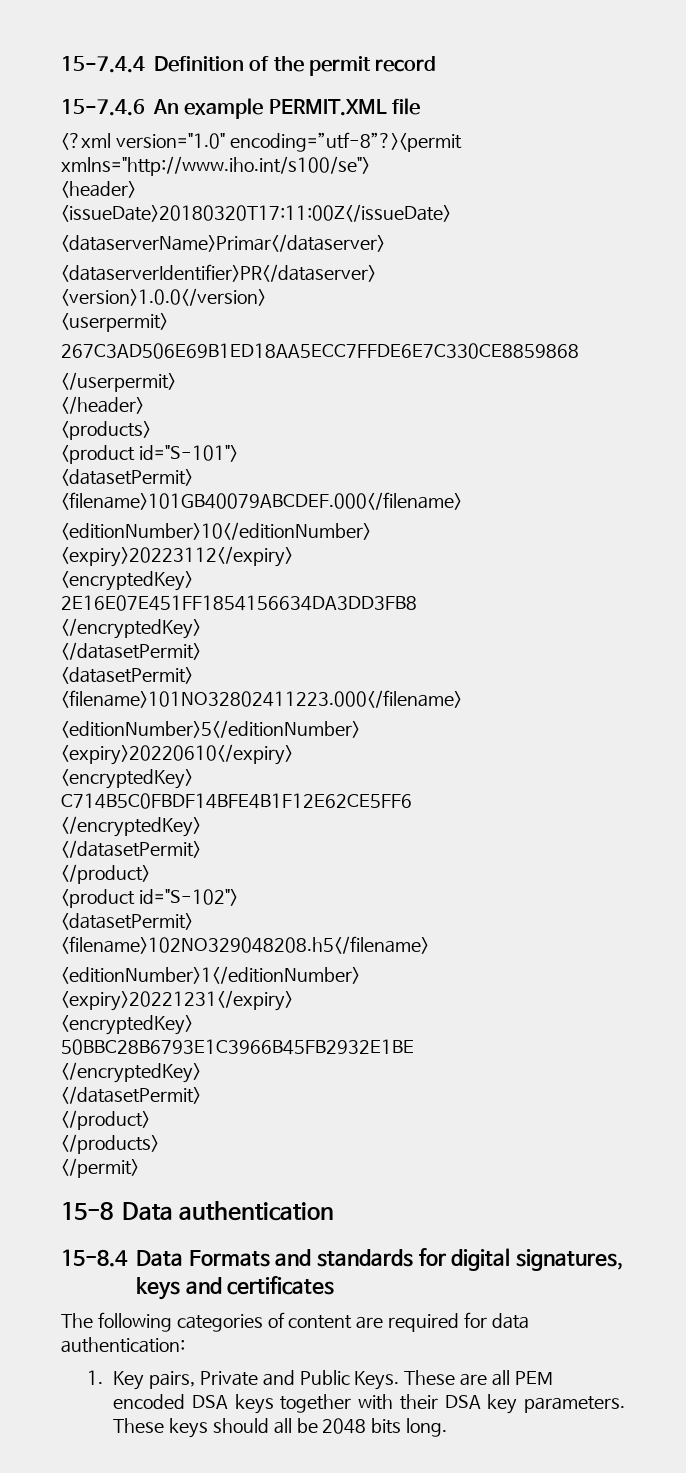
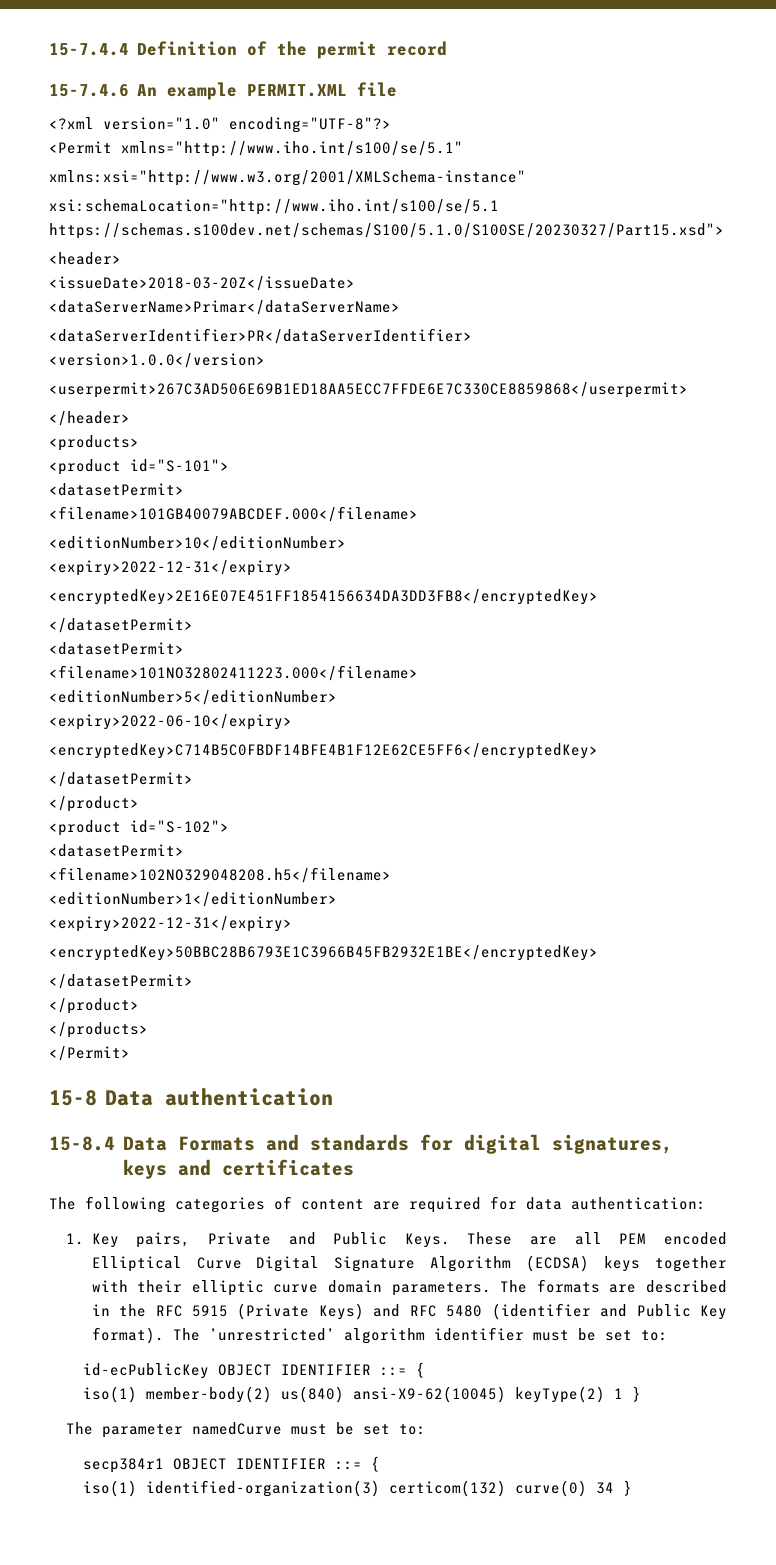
- <?xml version="1.0" encoding=”utf-8”?><permit xmlns="http://www.iho.int/s100/se">
+ <?xml version="1.0" encoding="UTF-8"?>
+ <Permit xmlns="http://www.iho.int/s100/se/5.1"
+ xmlns:xsi="http://www.w3.org/2001/XMLSchema-instance"
+ xsi:schemaLocation="http://www.iho.int/s100/se/5.1 https://schemas.s100dev.net/schemas/S100/5.1.0/S100SE/20230327/Part15.xsd">
  <header>
- <issueDate>20180320T17:11:00Z</issueDate>
- <dataserverName>Primar</dataserver>
- <dataserverIdentifier>PR</dataserver>
+ <issueDate>2018-03-20Z</issueDate>
+ <dataServerName>Primar</dataServerName>
+ <dataServerIdentifier>PR</dataServerIdentifier>
  <version>1.0.0</version>
- <userpermit>
- 267C3AD506E69B1ED18AA5ECC7FFDE6E7C330CE8859868
- </userpermit>
+ <userpermit>267C3AD506E69B1ED18AA5ECC7FFDE6E7C330CE8859868</userpermit>
  <editionNumber>10</editionNumber>
- <expiry>20223112</expiry>
- <encryptedKey>
- 2E16E07E451FF1854156634DA3DD3FB8
- </encryptedKey>
+ <expiry>2022-12-31</expiry>
+ <encryptedKey>2E16E07E451FF1854156634DA3DD3FB8</encryptedKey>
- <expiry>20220610</expiry>
- <encryptedKey>
- C714B5C0FBDF14BFE4B1F12E62CE5FF6
- </encryptedKey>
+ <expiry>2022-06-10</expiry>
+ <encryptedKey>C714B5C0FBDF14BFE4B1F12E62CE5FF6</encryptedKey>
  <editionNumber>1</editionNumber>
- <expiry>20221231</expiry>
- <encryptedKey>
- 50BBC28B6793E1C3966B45FB2932E1BE
- </encryptedKey>
+ <expiry>2022-12-31</expiry>
+ <encryptedKey>50BBC28B6793E1C3966B45FB2932E1BE</encryptedKey>
- </permit>
+ </Permit>
- These are all PEM encoded DSA keys together with their DSA key parameters. These keys should all be 2048 bits long.
+ These are all PEM encoded Elliptical Curve Digital Signature Algorithm (ECDSA) keys together with their elliptic curve domain parameters. The formats are described in the RFC 5915 (Private Keys) and RFC 5480 (identifier and Public Key format). The ’unrestricted’ algorithm identifier must be set to:
+ id-ecPublicKey OBJECT IDENTIFIER ::= {
+ iso(1) member-body(2) us(840) ansi-X9-62(10045) keyType(2) 1 }
+ The parameter namedCurve must be set to:
+ secp384r1 OBJECT IDENTIFIER ::= {
+ iso(1) identified-organization(3) certicom(132) curve(0) 34 }

